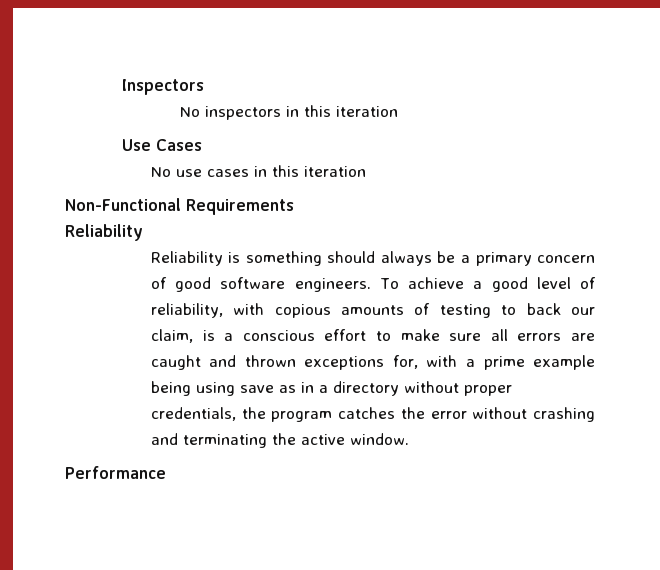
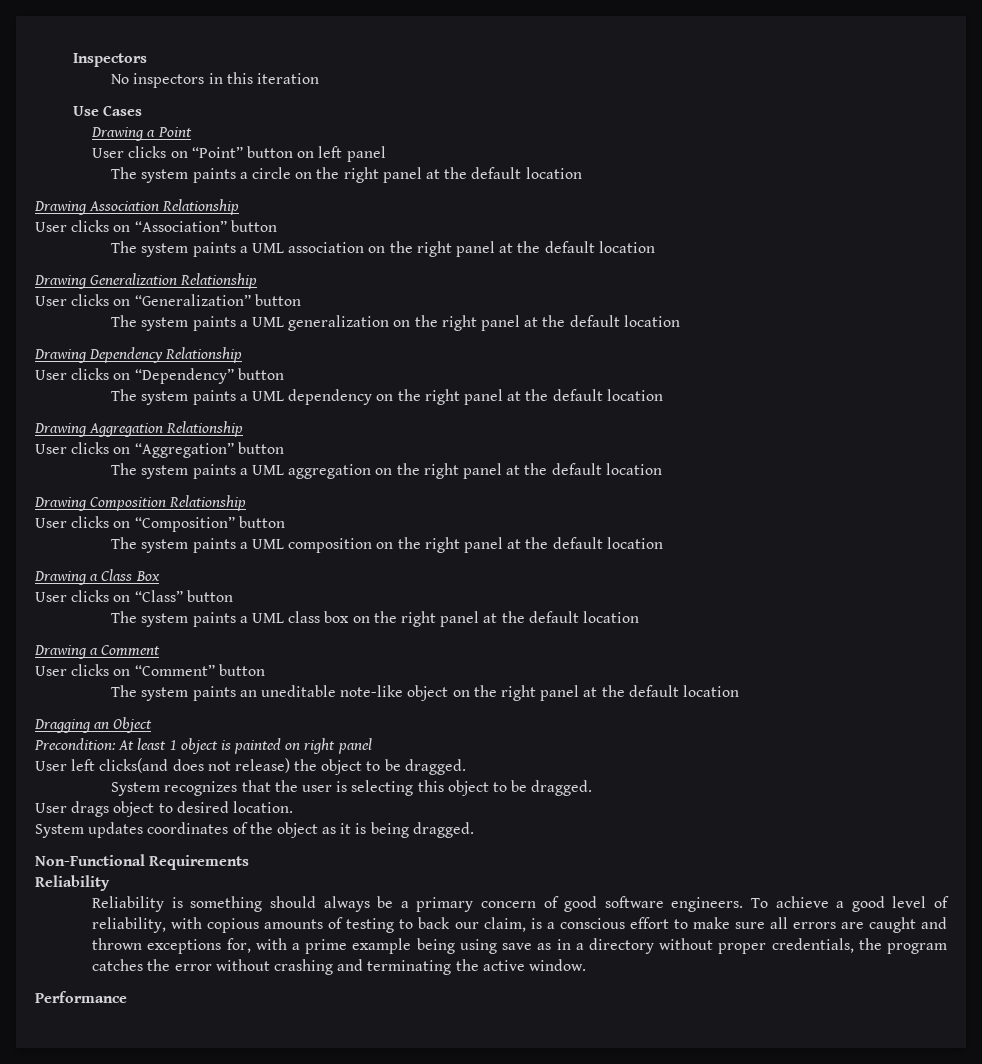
- No use cases in this iteration
+ Drawing a Point
+ User clicks on “Point” button on left panel
+ The system paints a circle on the right panel at the default location
+ Drawing Association Relationship
+ User clicks on “Association” button
+ The system paints a UML association on the right panel at the default location
+ Drawing Generalization Relationship
+ User clicks on “Generalization” button
+ The system paints a UML generalization on the right panel at the default location
+ Drawing Dependency Relationship
+ User clicks on “Dependency” button
+ The system paints a UML dependency on the right panel at the default location
+ Drawing Aggregation Relationship
+ User clicks on “Aggregation” button
+ The system paints a UML aggregation on the right panel at the default location
+ Drawing Composition Relationship
+ User clicks on “Composition” button
+ The system paints a UML composition on the right panel at the default location
+ Drawing a Class Box
+ User clicks on “Class” button
+ The system paints a UML class box on the right panel at the default location
+ Drawing a Comment
+ User clicks on “Comment” button
+ The system paints an uneditable note-like object on the right panel at the default location
+ Dragging an Object
+ Precondition: At least 1 object is painted on right panel
+ User left clicks(and does not release) the object to be dragged.
+ System recognizes that the user is selecting this object to be dragged.
+ User drags object to desired location.
+ System updates coordinates of the object as it is being dragged.

